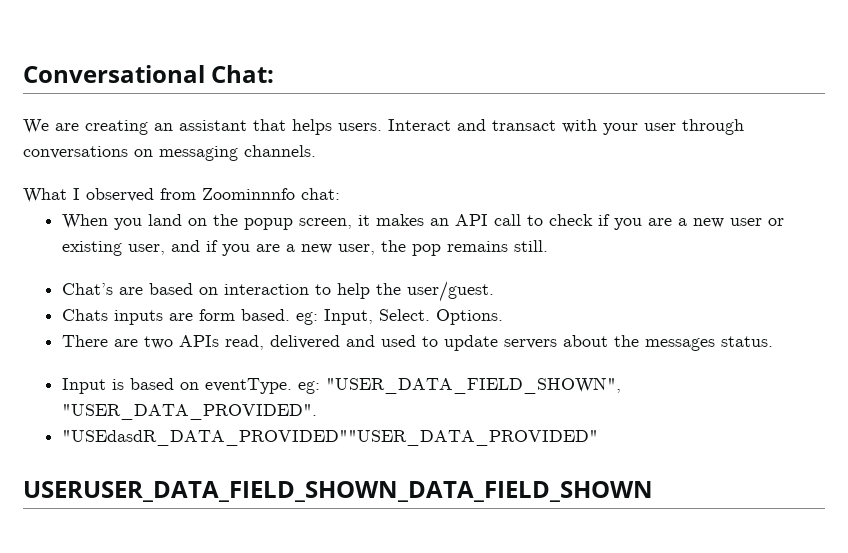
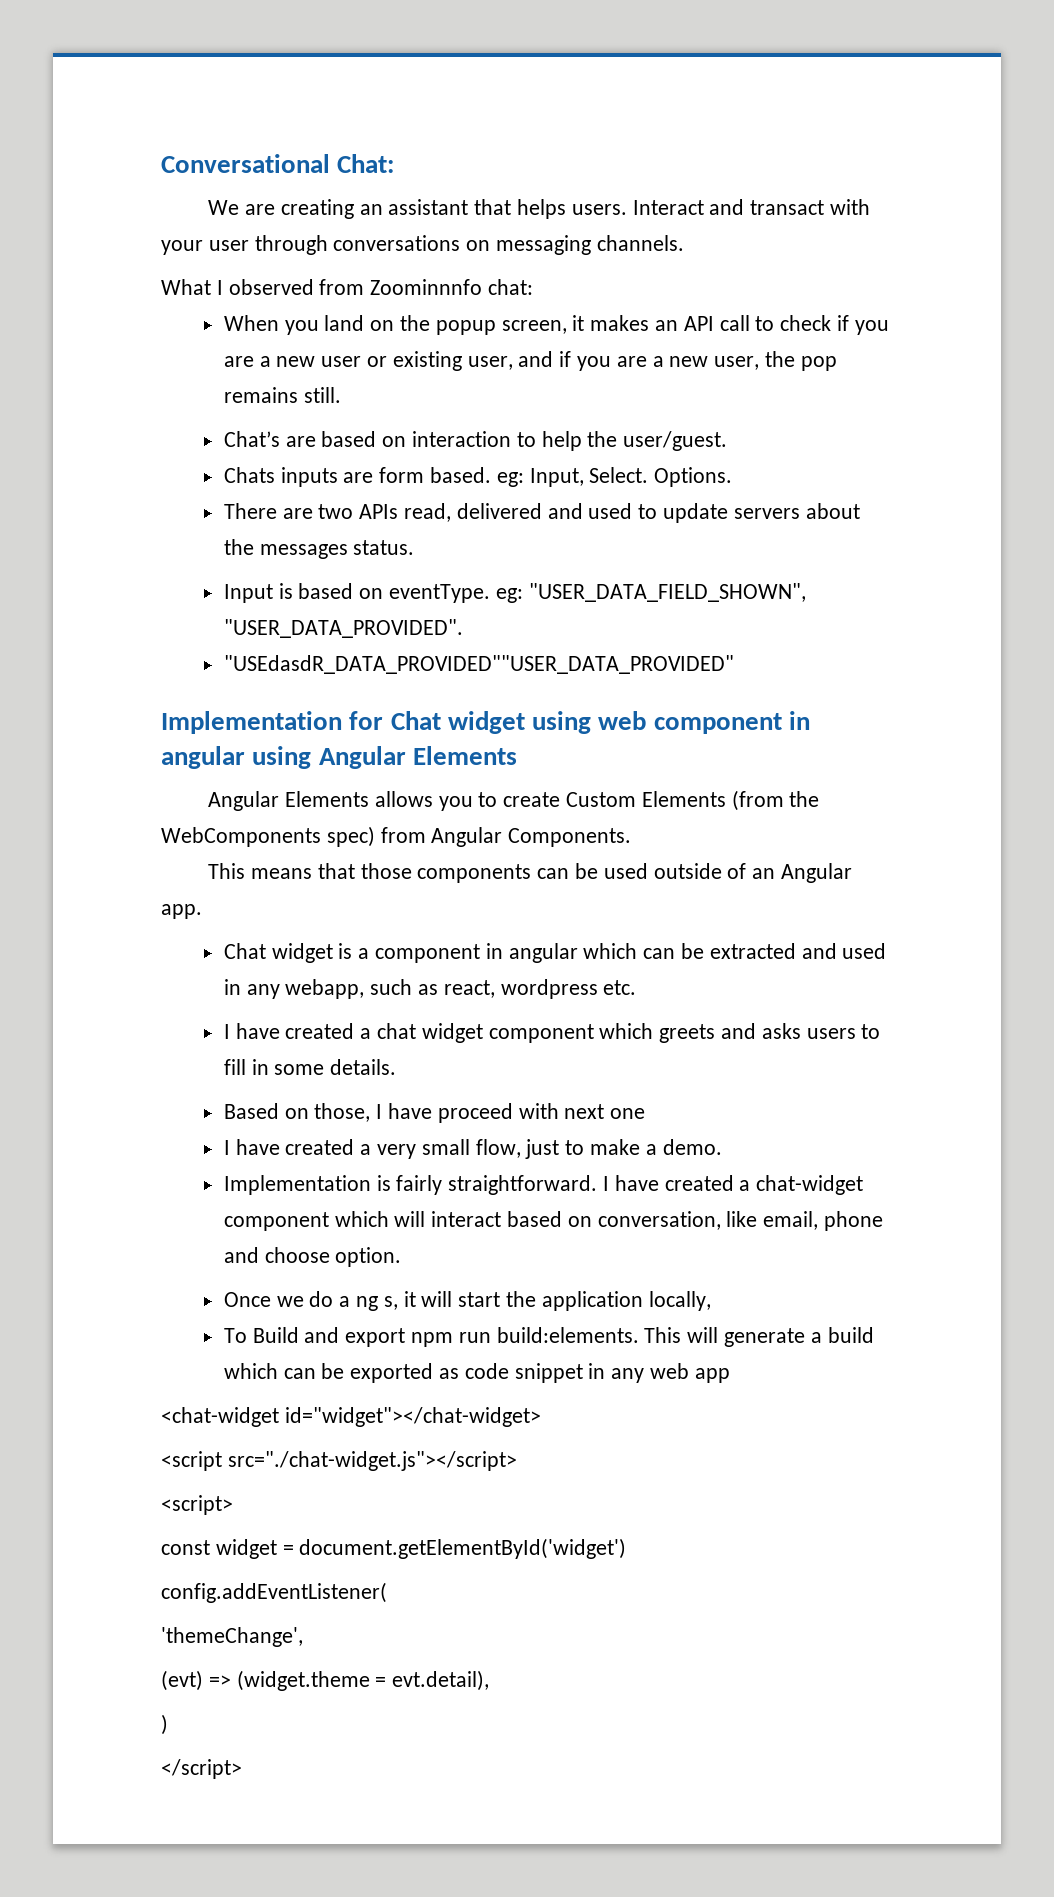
- USERUSER_DATA_FIELD_SHOWN_DATA_FIELD_SHOWN
+ Implementation for Chat widget using web component in angular using Angular Elements
+ Angular Elements allows you to create Custom Elements (from the WebComponents spec) from Angular Components.
+ This means that those components can be used outside of an Angular app.
+ Chat widget is a component in angular which can be extracted and used in any webapp, such as react, wordpress etc.
+ I have created a chat widget component which greets and asks users to fill in some details.
+ Based on those, I have proceed with next one
+ I have created a very small flow, just to make a demo.
+ Implementation is fairly straightforward. I have created a chat-widget component which will interact based on conversation, like email, phone and choose option.
+ Once we do a ng s, it will start the application locally,
+ To Build and export npm run build:elements. This will generate a build which can be exported as code snippet in any web app
+ <chat-widget id="widget"></chat-widget>
+ <script src="./chat-widget.js"></script>
+ <script>
+ const widget = document.getElementById('widget')
+ config.addEventListener(
+ 'themeChange',
+ (evt) => (widget.theme = evt.detail),
+ )
+ </script>

